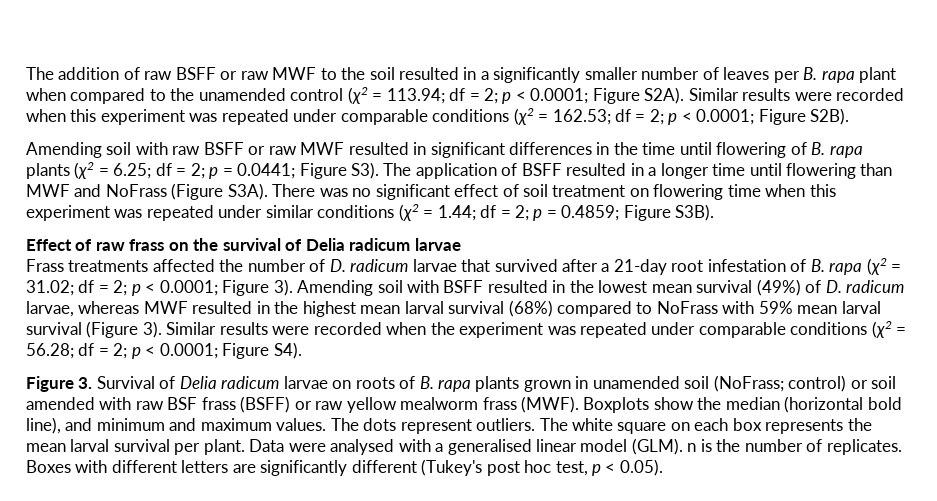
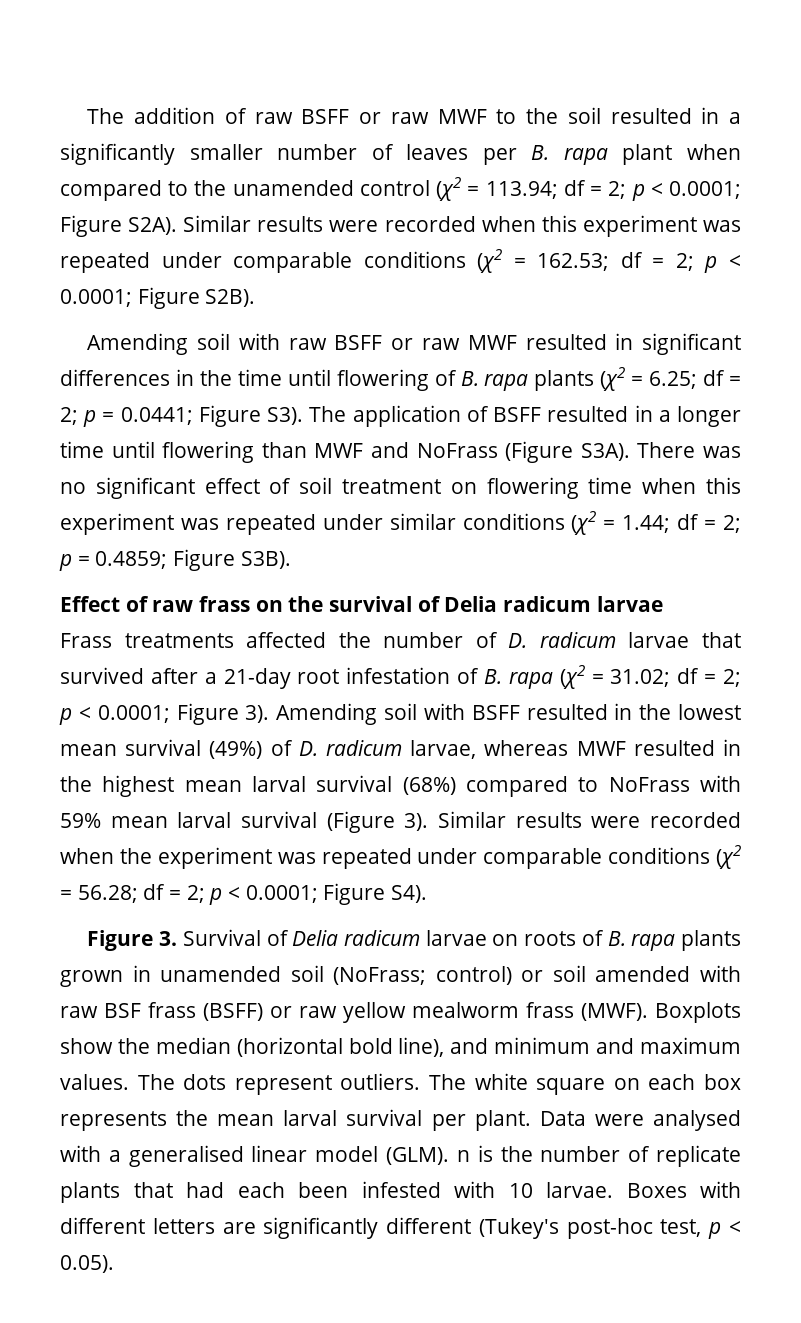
- Data were analysed with a generalised linear model (GLM). n is the number of replicates.
+ Data were analysed with a generalised linear model (GLM). n is the number of replicate plants that had each been infested with 10 larvae.
- Boxes with different letters are significantly different (Tukey's post hoc test, p < 0.05).
+ Boxes with different letters are significantly different (Tukey's post-hoc test, p < 0.05).

